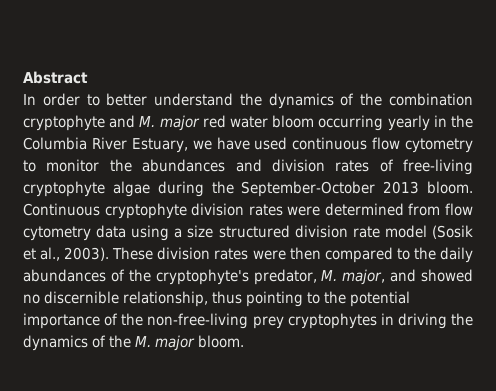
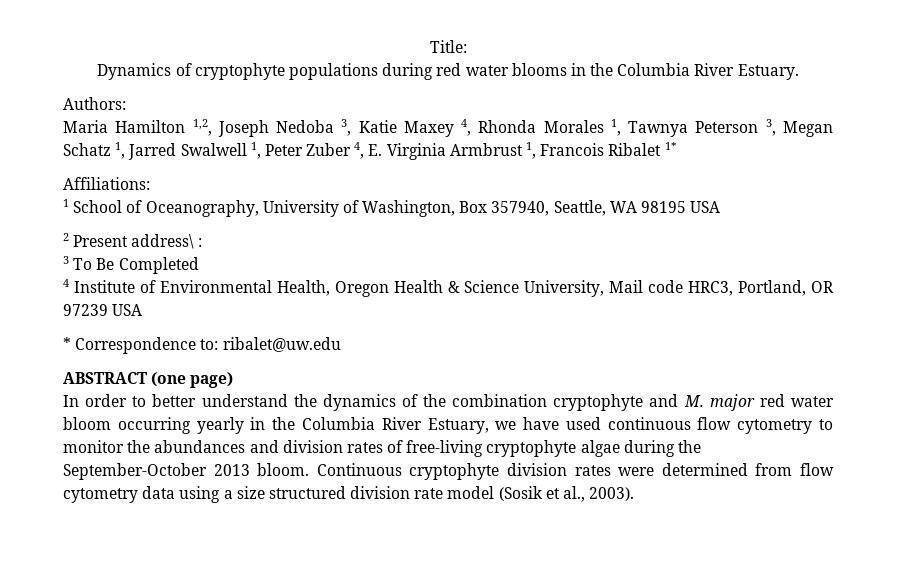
- Abstract
+ Title:
+ Dynamics of cryptophyte populations during red water blooms in the Columbia River Estuary.
+ Authors:
+ Maria Hamilton 1,2, Joseph Nedoba 3, Katie Maxey 4, Rhonda Morales 1, Tawnya Peterson 3, Megan Schatz 1, Jarred Swalwell 1, Peter Zuber 4, E. Virginia Armbrust 1, Francois Ribalet 1*
+ Affiliations:
+ 1 School of Oceanography, University of Washington, Box 357940, Seattle, WA 98195 USA
+ 2 Present address\ :
+ 3 To Be Completed
+ 4 Institute of Environmental Health, Oregon Health & Science University, Mail code HRC3, Portland, OR 97239 USA
+ * Correspondence to: ribalet@uw.edu
+ ABSTRACT (one page)
- These division rates were then compared to the daily abundances of the cryptophyte's predator, M. major, and showed no discernible relationship, thus pointing to the potential importance of the non-free-living prey cryptophytes in driving the dynamics of the M. major bloom.

